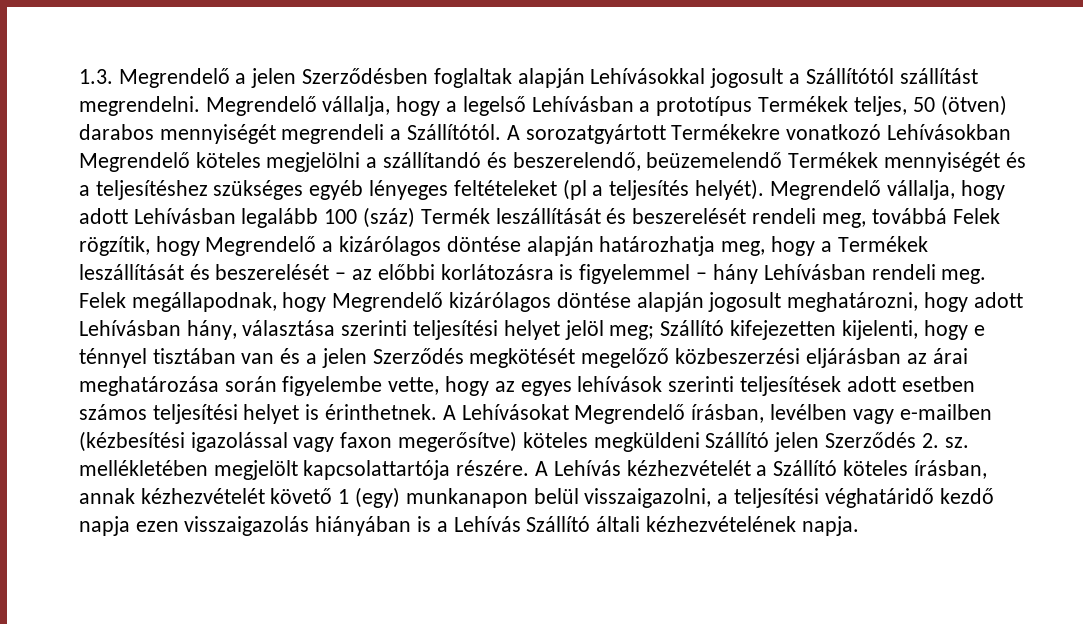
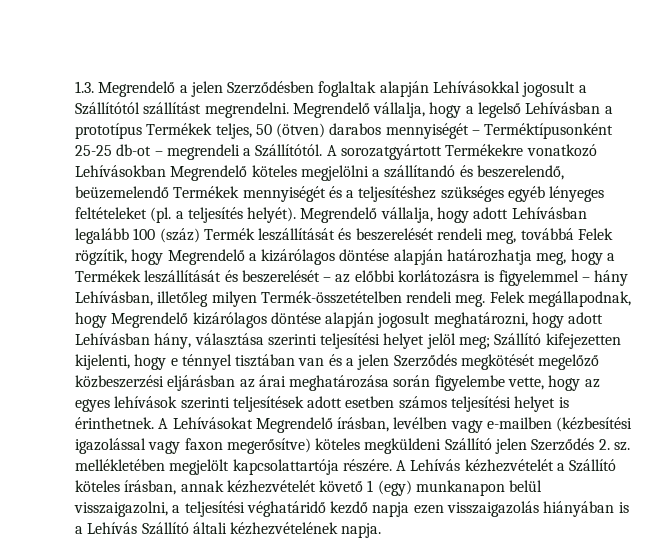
- Megrendelő vállalja, hogy a legelső Lehívásban a prototípus Termékek teljes, 50 (ötven) darabos mennyiségét megrendeli a Szállítótól.
+ Megrendelő vállalja, hogy a legelső Lehívásban a prototípus Termékek teljes, 50 (ötven) darabos mennyiségét – Terméktípusonként 25-25 db-ot – megrendeli a Szállítótól.
- A sorozatgyártott Termékekre vonatkozó Lehívásokban Megrendelő köteles megjelölni a szállítandó és beszerelendő, beüzemelendő Termékek mennyiségét és a teljesítéshez szükséges egyéb lényeges feltételeket (pl a teljesítés helyét).
+ A sorozatgyártott Termékekre vonatkozó Lehívásokban Megrendelő köteles megjelölni a szállítandó és beszerelendő, beüzemelendő Termékek mennyiségét és a teljesítéshez szükséges egyéb lényeges feltételeket (pl. a teljesítés helyét).
- Megrendelő vállalja, hogy adott Lehívásban legalább 100 (száz) Termék leszállítását és beszerelését rendeli meg, továbbá Felek rögzítik, hogy Megrendelő a kizárólagos döntése alapján határozhatja meg, hogy a Termékek leszállítását és beszerelését – az előbbi korlátozásra is figyelemmel – hány Lehívásban rendeli meg.
+ Megrendelő vállalja, hogy adott Lehívásban legalább 100 (száz) Termék leszállítását és beszerelését rendeli meg, továbbá Felek rögzítik, hogy Megrendelő a kizárólagos döntése alapján határozhatja meg, hogy a Termékek leszállítását és beszerelését – az előbbi korlátozásra is figyelemmel – hány Lehívásban, illetőleg milyen Termék-összetételben rendeli meg.

